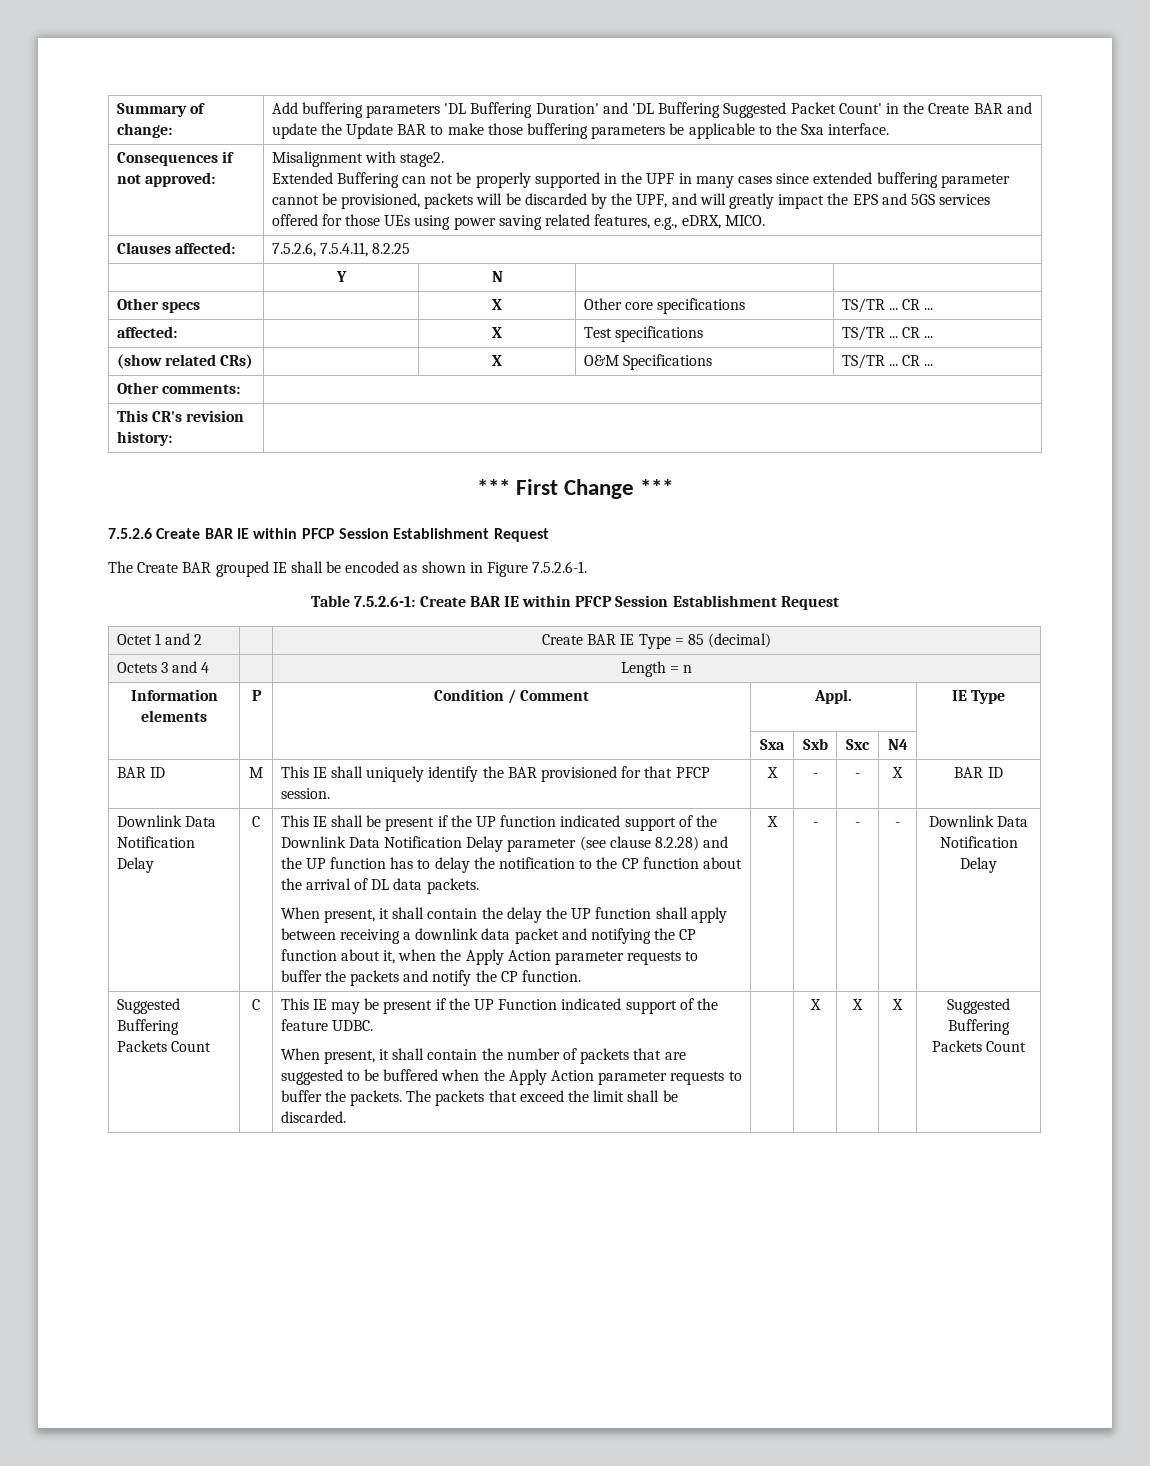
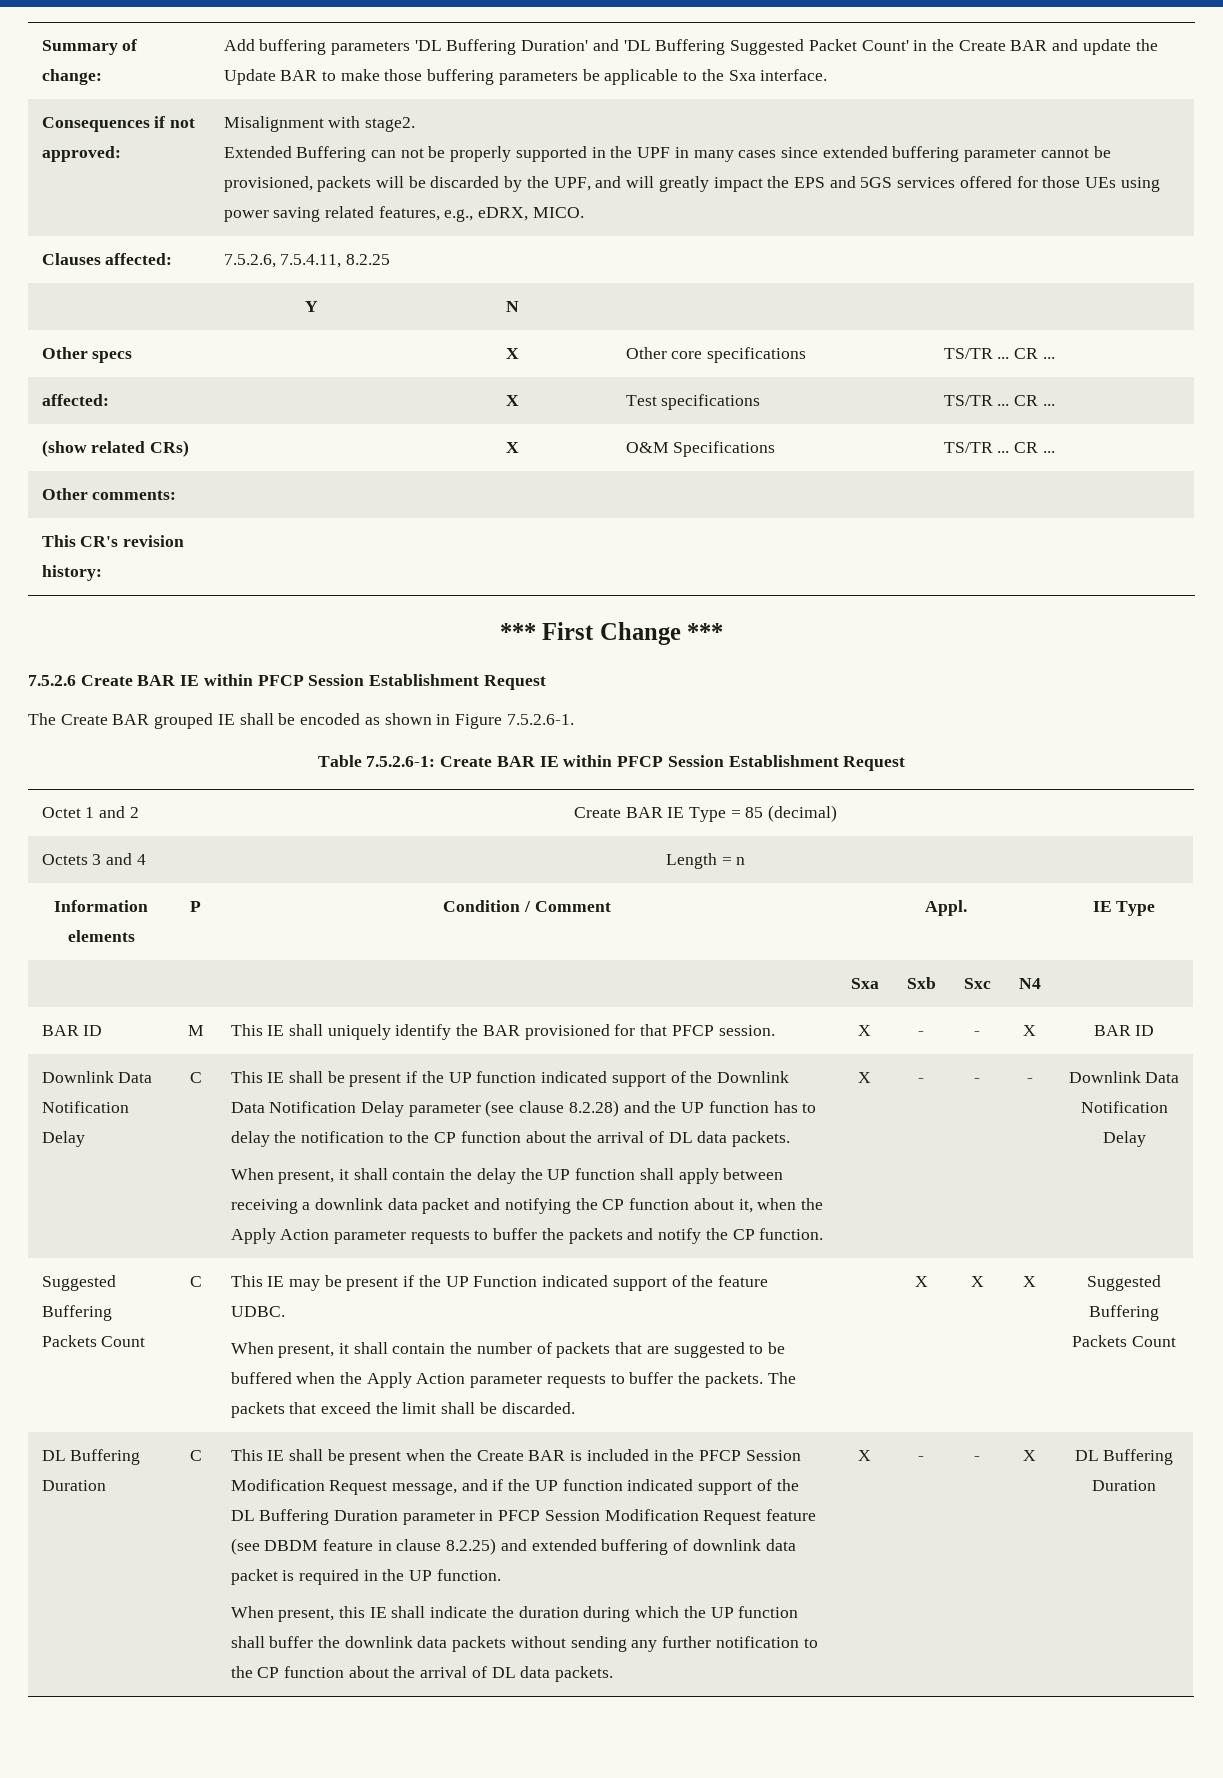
+ DL Buffering Duration | C | This IE shall be present when the Create BAR is included in the PFCP Session Modification Request message, and if the UP function indicated support of the DL Buffering Duration parameter in PFCP Session Modification Request feature (see DBDM feature in clause 8.2.25) and extended buffering of downlink data packet is required in the UP function.
+ When present, this IE shall indicate the duration during which the UP function shall buffer the downlink data packets without sending any further notification to the CP function about the arrival of DL data packets. | X | - | - | X | DL Buffering Duration

